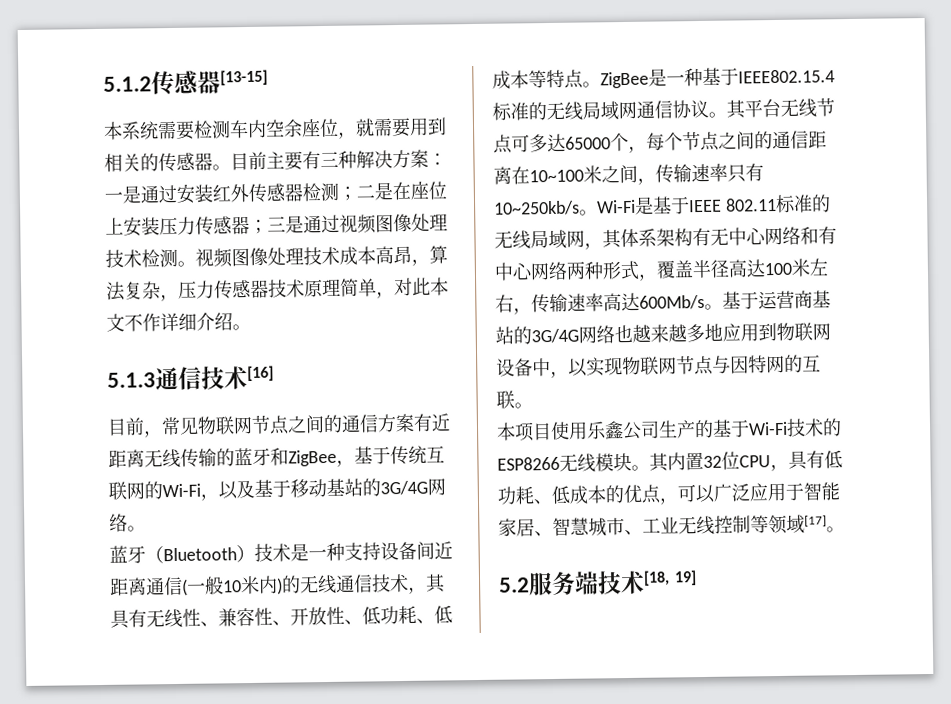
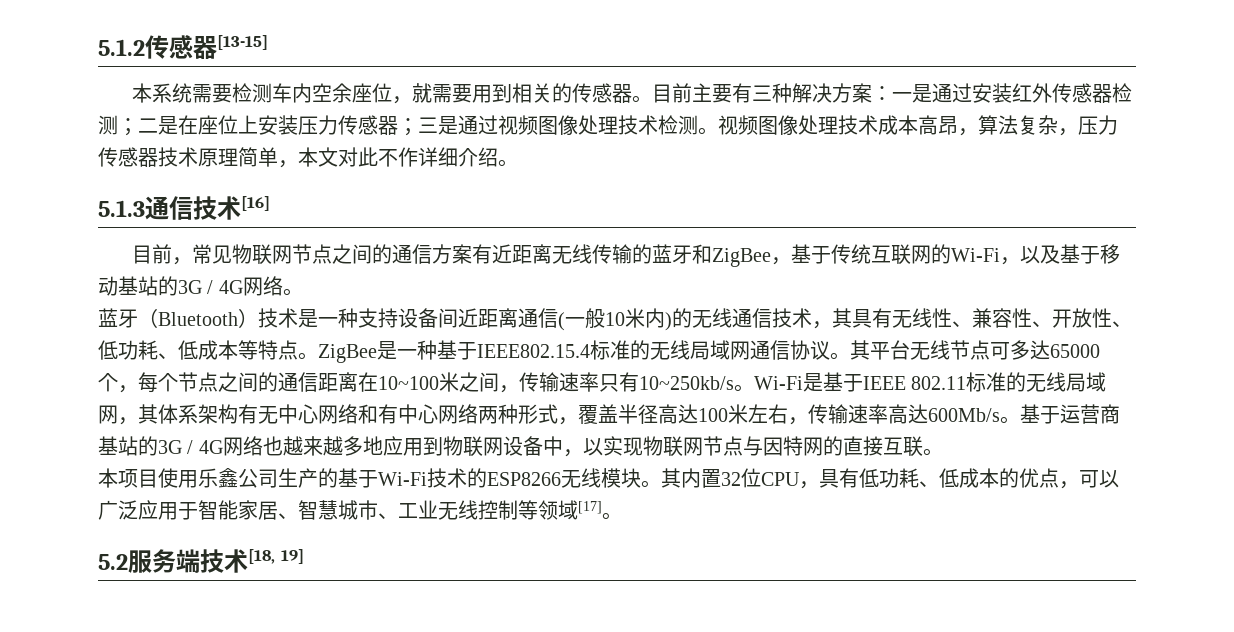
- 视频图像处理技术成本高昂，算法复杂，压力传感器技术原理简单，对此本文不作详细介绍。
+ 视频图像处理技术成本高昂，算法复杂，压力传感器技术原理简单，本文对此不作详细介绍。
- 目前，常见物联网节点之间的通信方案有近距离无线传输的蓝牙和ZigBee，基于传统互联网的Wi-Fi，以及基于移动基站的3G/4G网络。
+ 目前，常见物联网节点之间的通信方案有近距离无线传输的蓝牙和ZigBee，基于传统互联网的Wi-Fi，以及基于移动基站的3G / 4G网络。
- 基于运营商基站的3G/4G网络也越来越多地应用到物联网设备中，以实现物联网节点与因特网的互联。
+ 基于运营商基站的3G / 4G网络也越来越多地应用到物联网设备中，以实现物联网节点与因特网的直接互联。

